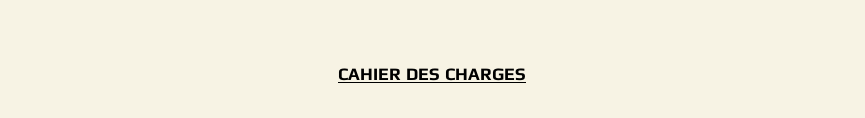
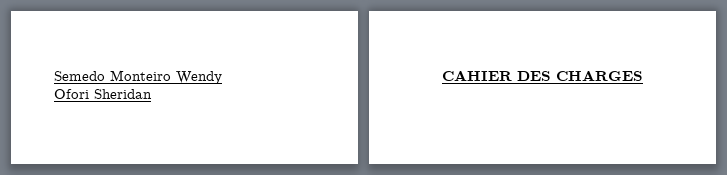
+ Semedo Monteiro Wendy
+ Ofori Sheridan

